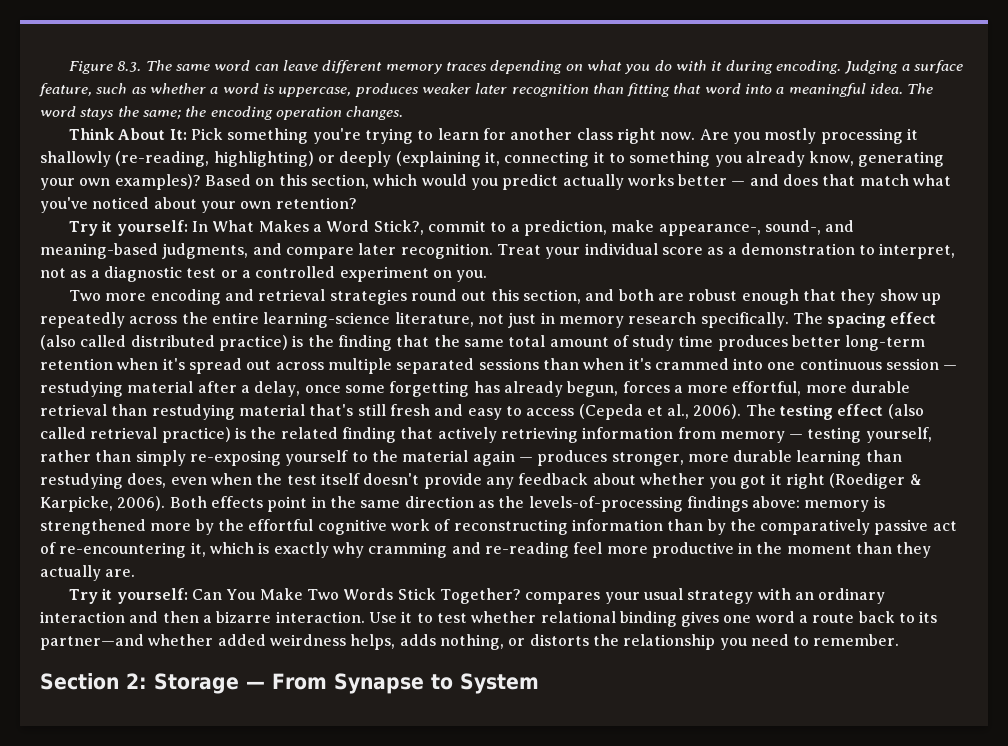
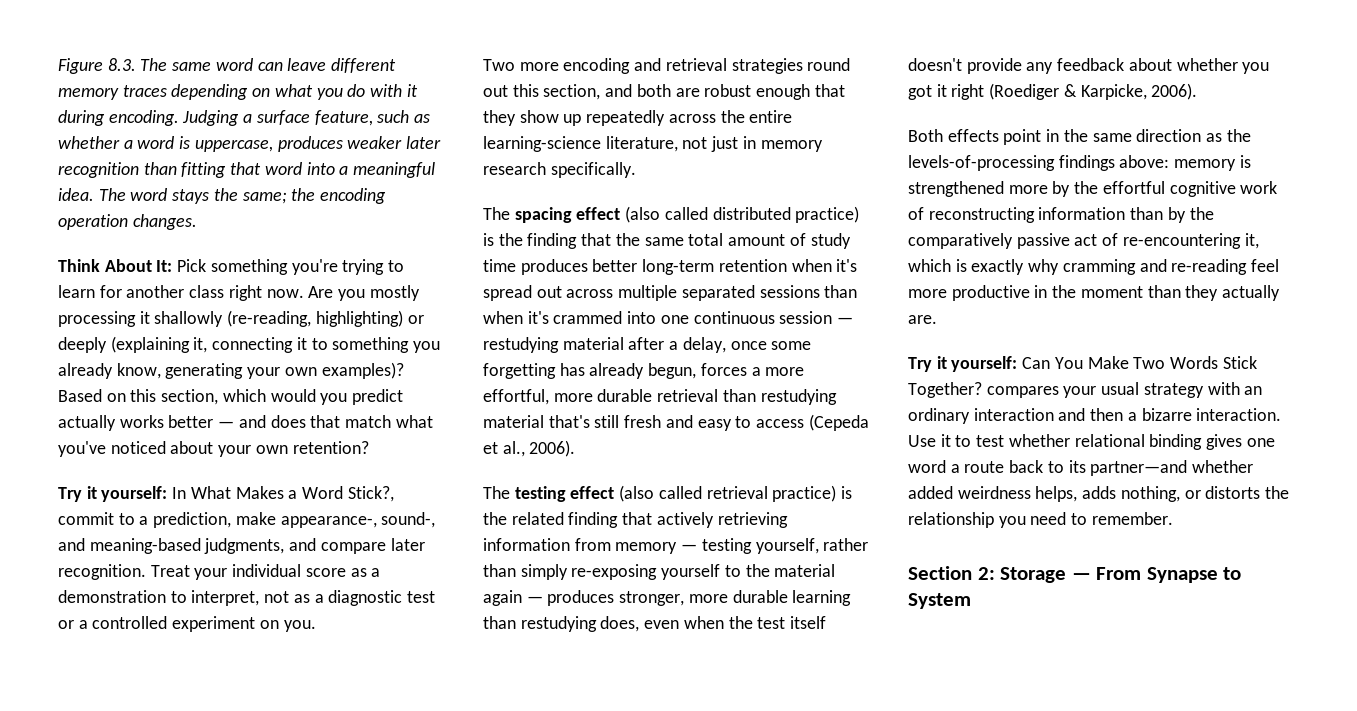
- Two more encoding and retrieval strategies round out this section, and both are robust enough that they show up repeatedly across the entire learning-science literature, not just in memory research specifically. The spacing effect (also called distributed practice) is the finding that the same total amount of study time produces better long-term retention when it's spread out across multiple separated sessions than when it's crammed into one continuous session — restudying material after a delay, once some forgetting has already begun, forces a more effortful, more durable retrieval than restudying material that's still fresh and easy to access (Cepeda et al., 2006). The testing effect (also called retrieval practice) is the related finding that actively retrieving information from memory — testing yourself, rather than simply re-exposing yourself to the material again — produces stronger, more durable learning than restudying does, even when the test itself doesn't provide any feedback about whether you got it right (Roediger & Karpicke, 2006). Both effects point in the same direction as the levels-of-processing findings above:
+ Two more encoding and retrieval strategies round out this section, and both are robust enough that they show up repeatedly across the entire learning-science literature, not just in memory research specifically.
+ The spacing effect (also called distributed practice) is the finding that the same total amount of study time produces better long-term retention when it's spread out across multiple separated sessions than when it's crammed into one continuous session — restudying material after a delay, once some forgetting has already begun, forces a more effortful, more durable retrieval than restudying material that's still fresh and easy to access (Cepeda et al., 2006).
+ The testing effect (also called retrieval practice) is the related finding that actively retrieving information from memory — testing yourself, rather than simply re-exposing yourself to the material again — produces stronger, more durable learning than restudying does, even when the test itself doesn't provide any feedback about whether you got it right (Roediger & Karpicke, 2006).
+ Both effects point in the same direction as the levels-of-processing findings above:

